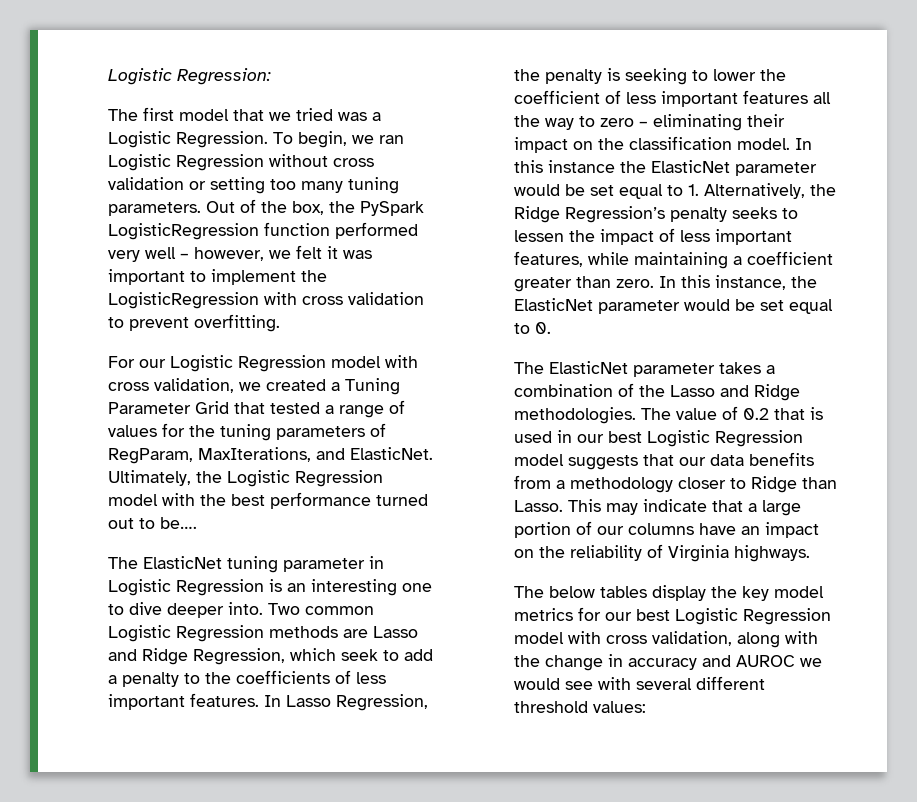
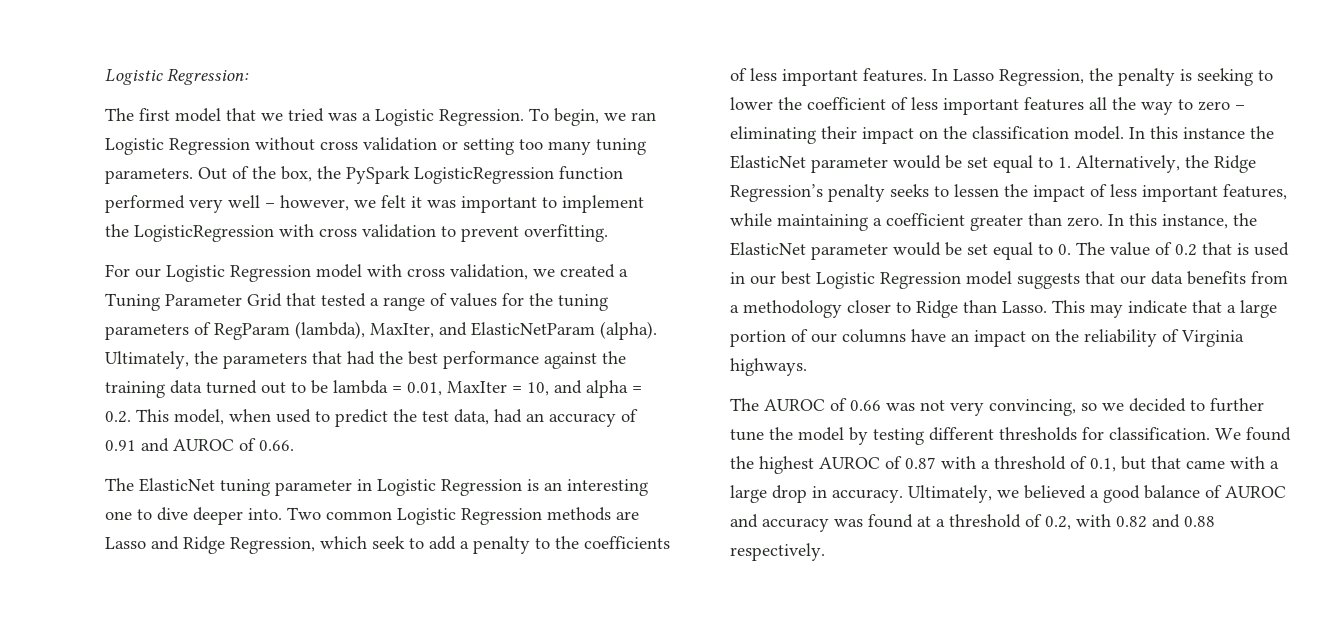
- For our Logistic Regression model with cross validation, we created a Tuning Parameter Grid that tested a range of values for the tuning parameters of RegParam, MaxIterations, and ElasticNet. Ultimately, the Logistic Regression model with the best performance turned out to be….
+ For our Logistic Regression model with cross validation, we created a Tuning Parameter Grid that tested a range of values for the tuning parameters of RegParam (lambda), MaxIter, and ElasticNetParam (alpha). Ultimately, the parameters that had the best performance against the training data turned out to be lambda = 0.01, MaxIter = 10, and alpha = 0.2. This model, when used to predict the test data, had an accuracy of 0.91 and AUROC of 0.66.
- In this instance, the ElasticNet parameter would be set equal to 0.
- The ElasticNet parameter takes a combination of the Lasso and Ridge methodologies. The value of 0.2 that is used in our best Logistic Regression model suggests that our data benefits from a methodology closer to Ridge than Lasso.
+ In this instance, the ElasticNet parameter would be set equal to 0. The value of 0.2 that is used in our best Logistic Regression model suggests that our data benefits from a methodology closer to Ridge than Lasso.
- The below tables display the key model metrics for our best Logistic Regression model with cross validation, along with the change in accuracy and AUROC we would see with several different threshold values:
+ The AUROC of 0.66 was not very convincing, so we decided to further tune the model by testing different thresholds for classification. We found the highest AUROC of 0.87 with a threshold of 0.1, but that came with a large drop in accuracy. Ultimately, we believed a good balance of AUROC and accuracy was found at a threshold of 0.2, with 0.82 and 0.88 respectively.

